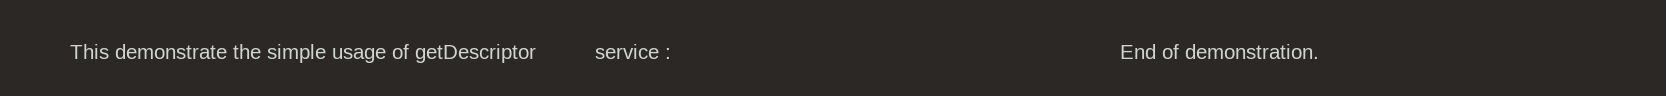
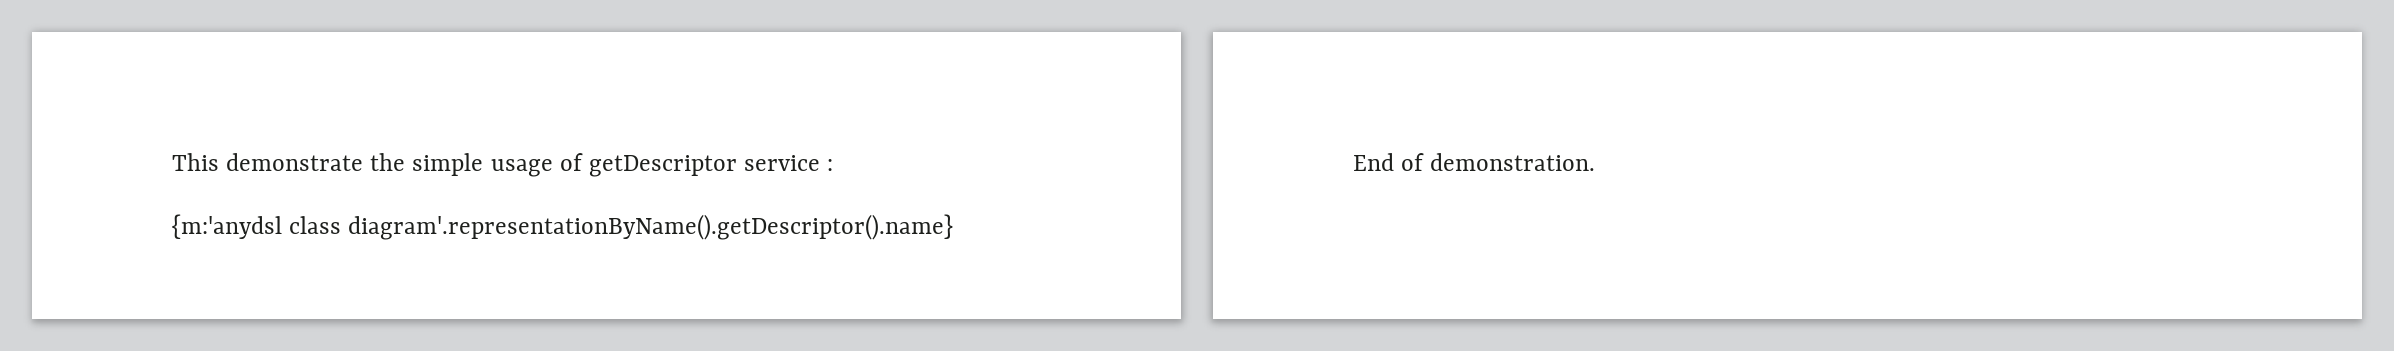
+ {m:'anydsl class diagram'.representationByName().getDescriptor().name}

